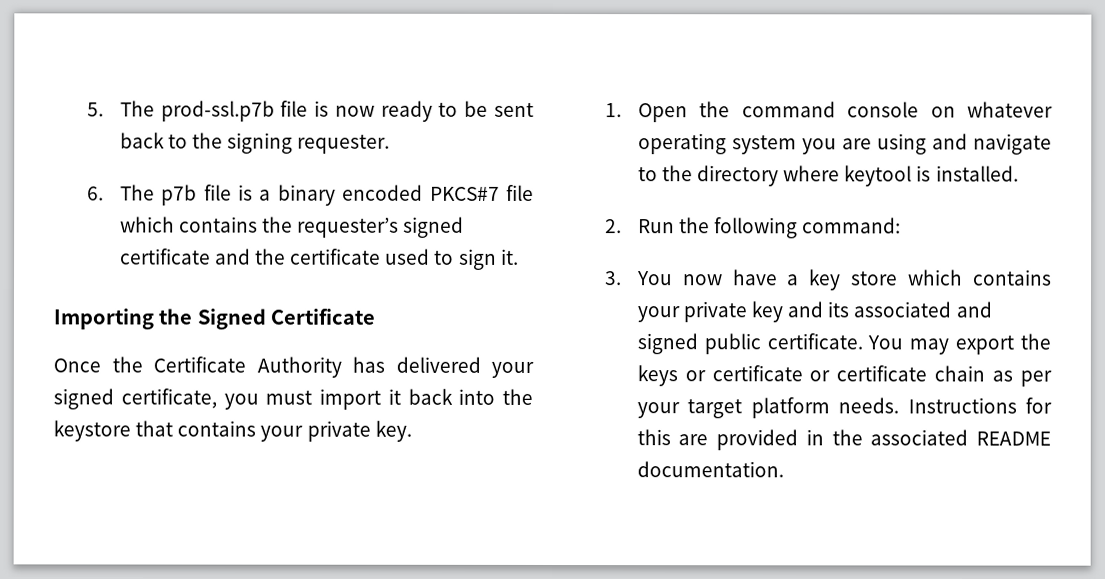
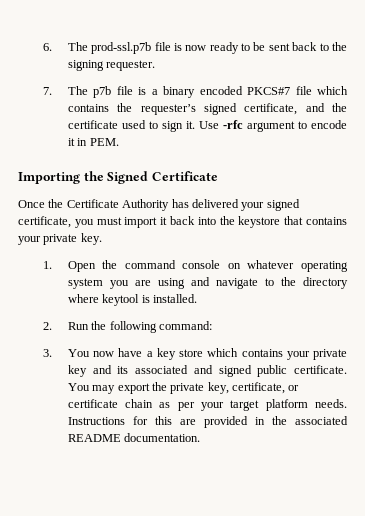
- 5. The prod-ssl.p7b file is now ready to be sent back to the signing requester.
+ 6. The prod-ssl.p7b file is now ready to be sent back to the signing requester.
- 6. The p7b file is a binary encoded PKCS#7 file which contains the requester’s signed certificate and the certificate used to sign it.
+ 7. The p7b file is a binary encoded PKCS#7 file which contains the requester’s signed certificate, and the certificate used to sign it. Use -rfc argument to encode it in PEM.
- You may export the keys or certificate or certificate chain as per your target platform needs.
+ You may export the private key, certificate, or certificate chain as per your target platform needs.

